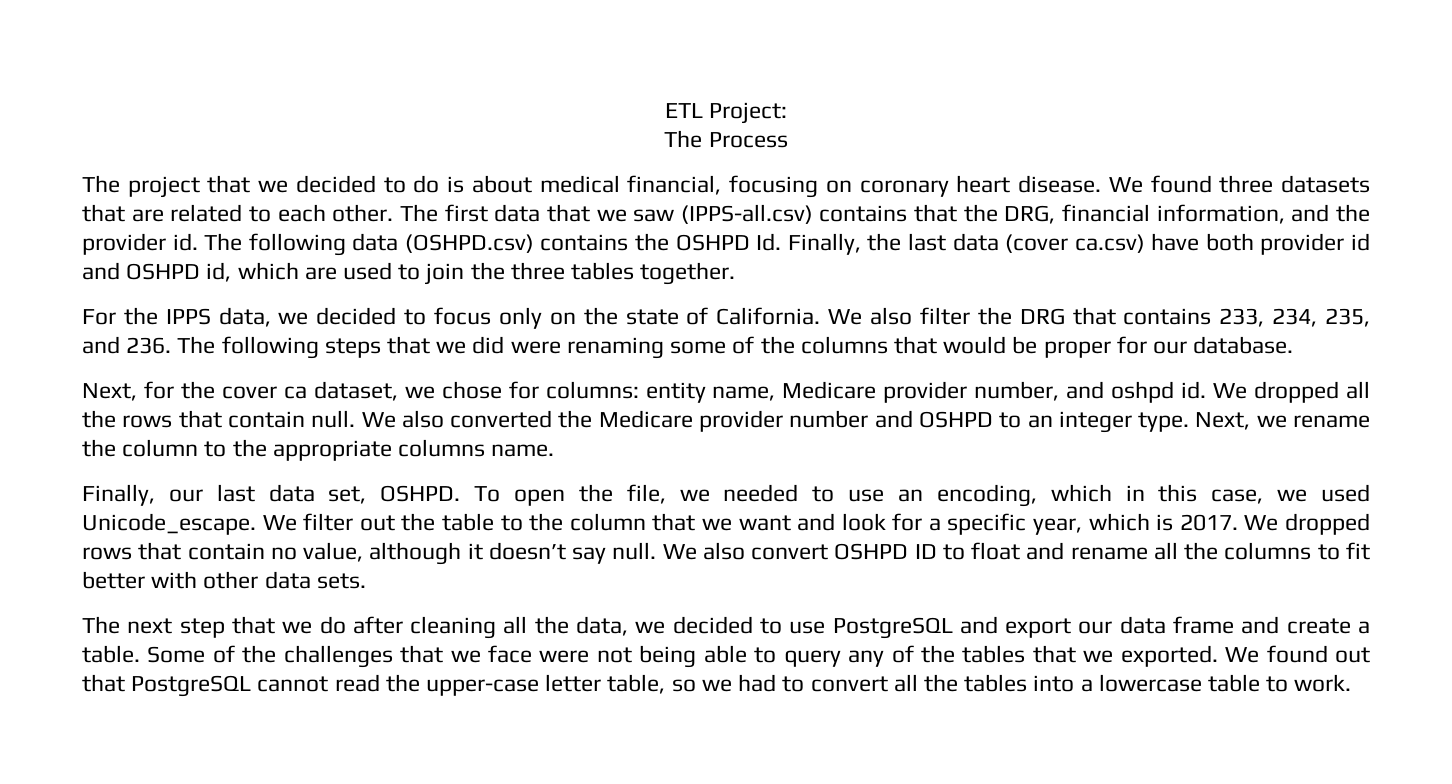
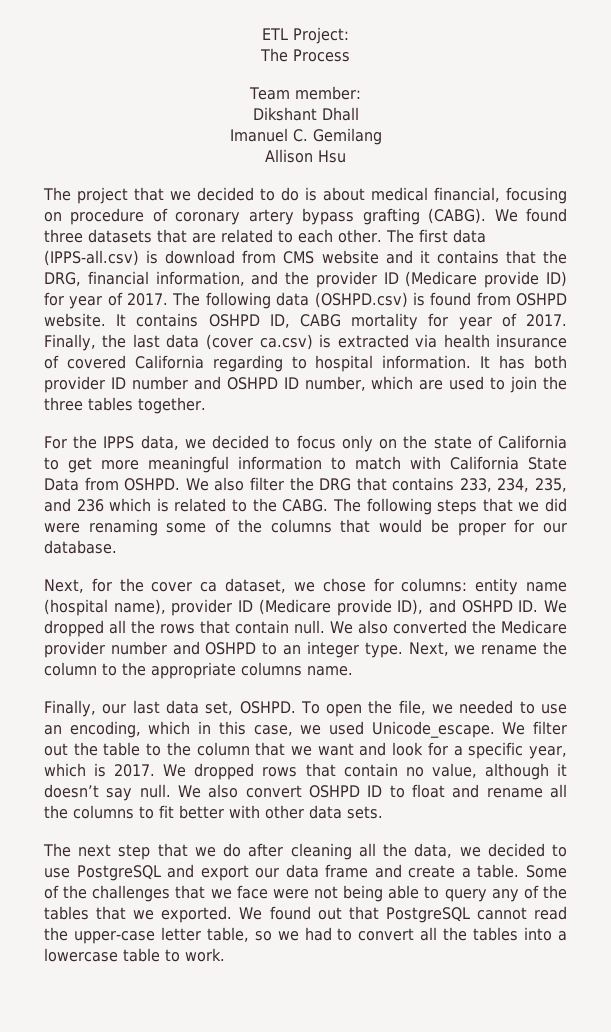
+ Team member:
+ Dikshant Dhall
+ Imanuel C. Gemilang
+ Allison Hsu
- The project that we decided to do is about medical financial, focusing on coronary heart disease.
+ The project that we decided to do is about medical financial, focusing on procedure of coronary artery bypass grafting (CABG).
- The first data that we saw (IPPS-all.csv) contains that the DRG, financial information, and the provider id. The following data (OSHPD.csv) contains the OSHPD Id. Finally, the last data (cover ca.csv) have both provider id and OSHPD id, which are used to join the three tables together.
+ The first data (IPPS-all.csv) is download from CMS website and it contains that the DRG, financial information, and the provider ID (Medicare provide ID) for year of 2017. The following data (OSHPD.csv) is found from OSHPD website. It contains OSHPD ID, CABG mortality for year of 2017. Finally, the last data (cover ca.csv) is extracted via health insurance of covered California regarding to hospital information. It has both provider ID number and OSHPD ID number, which are used to join the three tables together.
- For the IPPS data, we decided to focus only on the state of California.
+ For the IPPS data, we decided to focus only on the state of California to get more meaningful information to match with California State Data from OSHPD.
- We also filter the DRG that contains 233, 234, 235, and 236. The following steps that we did were renaming some of the columns that would be proper for our database.
+ We also filter the DRG that contains 233, 234, 235, and 236 which is related to the CABG. The following steps that we did were renaming some of the columns that would be proper for our database.
- Next, for the cover ca dataset, we chose for columns: entity name, Medicare provider number, and oshpd id. We dropped all the rows that contain null.
+ Next, for the cover ca dataset, we chose for columns: entity name (hospital name), provider ID (Medicare provide ID), and OSHPD ID. We dropped all the rows that contain null.

